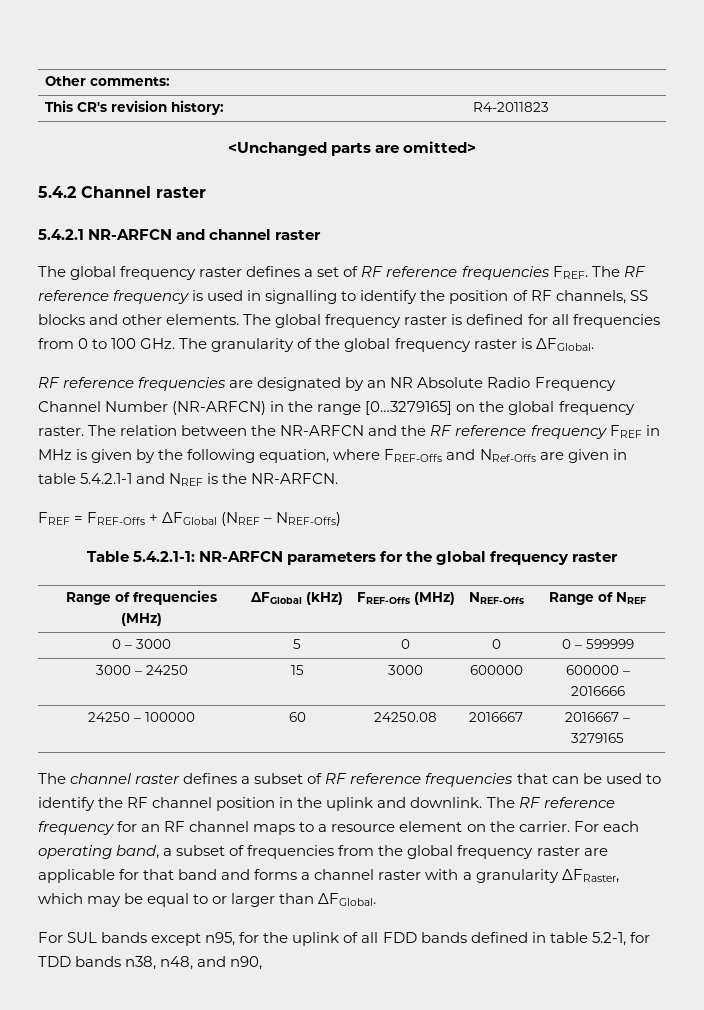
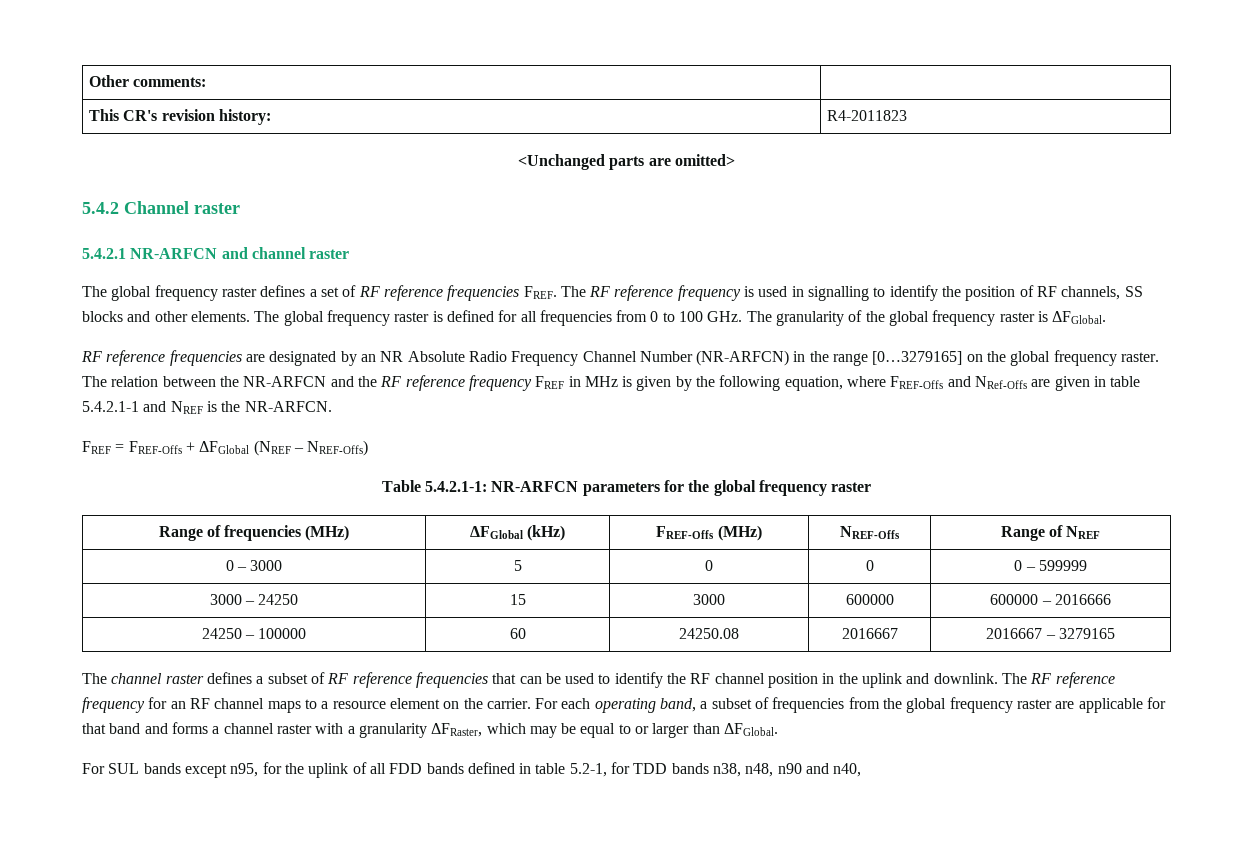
- For SUL bands except n95, for the uplink of all FDD bands defined in table 5.2-1, for TDD bands n38, n48, and n90,
+ For SUL bands except n95, for the uplink of all FDD bands defined in table 5.2-1, for TDD bands n38, n48, n90 and n40,

